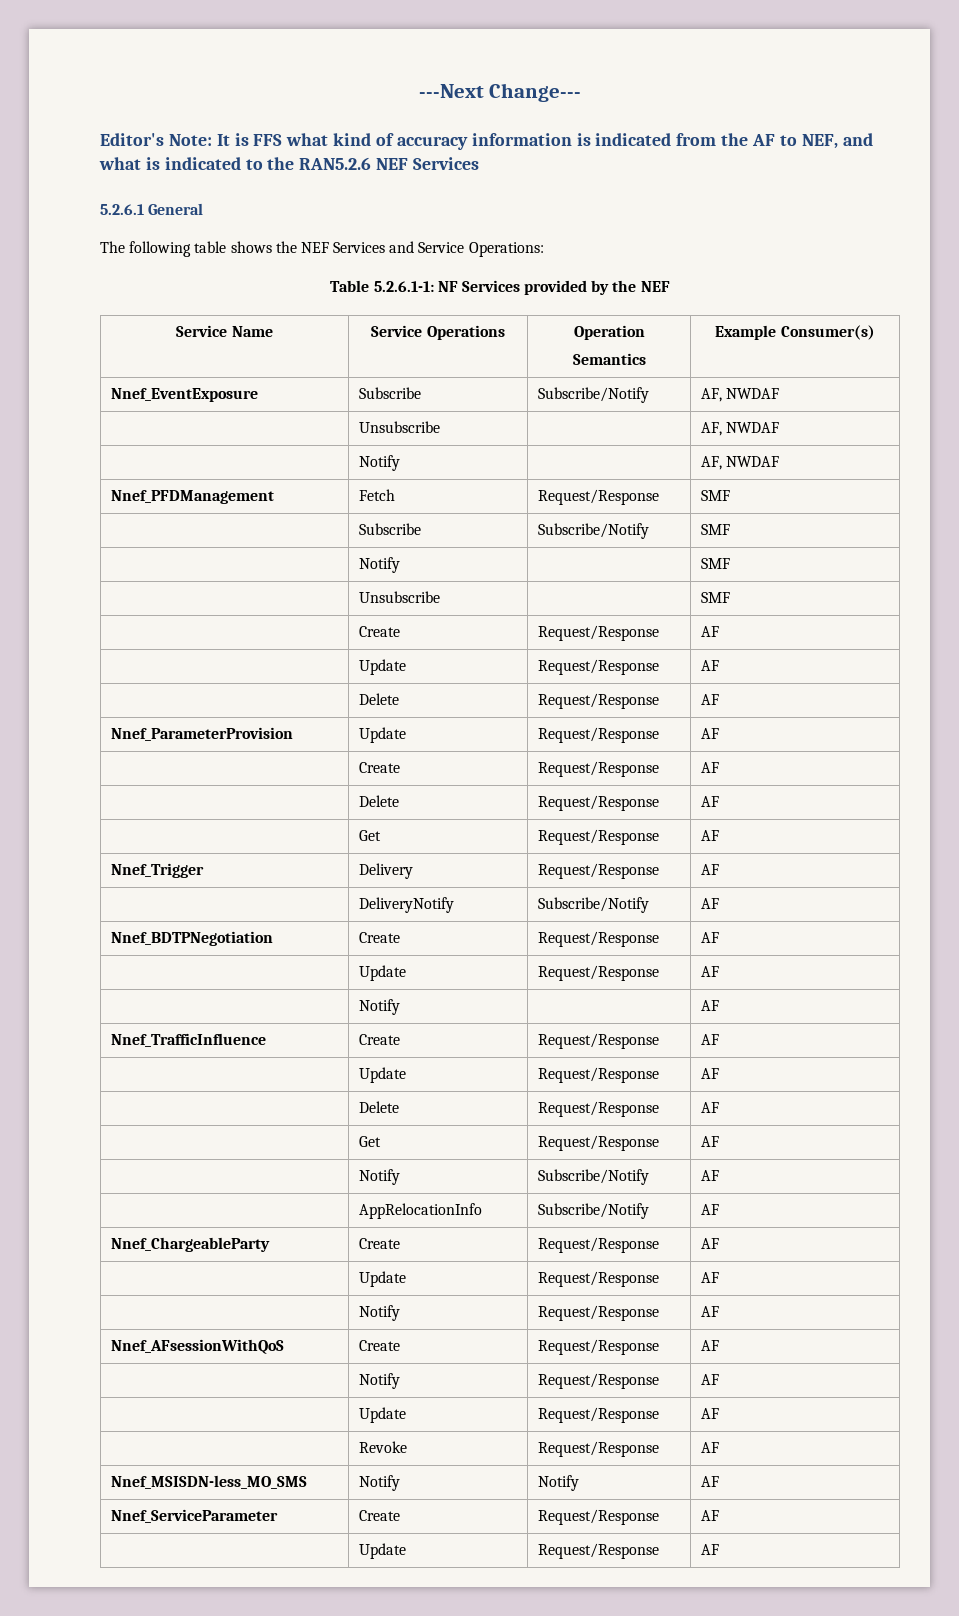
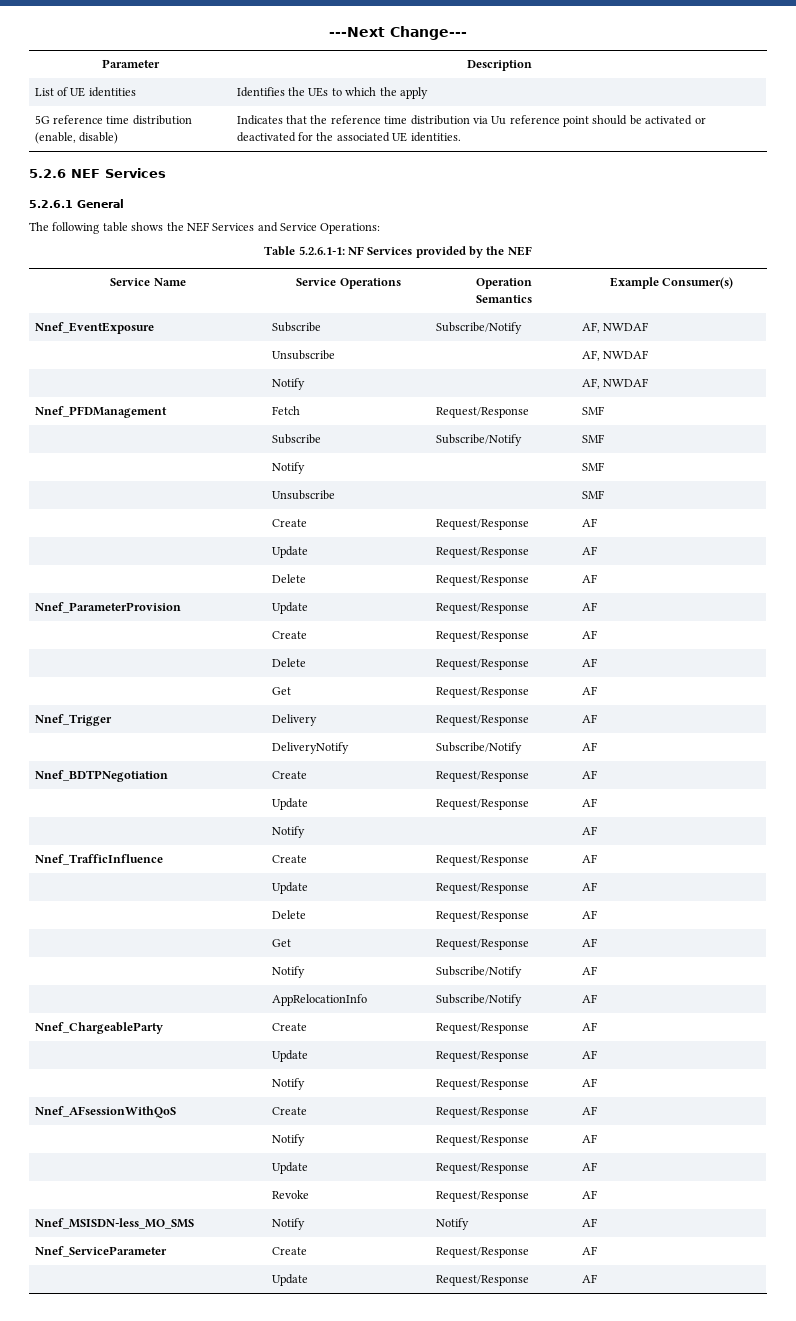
- Editor's Note: It is FFS what kind of accuracy information is indicated from the AF to NEF, and what is indicated to the RAN5.2.6 NEF Services
+ Parameter | Description
+ List of UE identities | Identifies the UEs to which the apply
+ 5G reference time distribution (enable, disable) | Indicates that the reference time distribution via Uu reference point should be activated or deactivated for the associated UE identities.
+ 5.2.6 NEF Services

